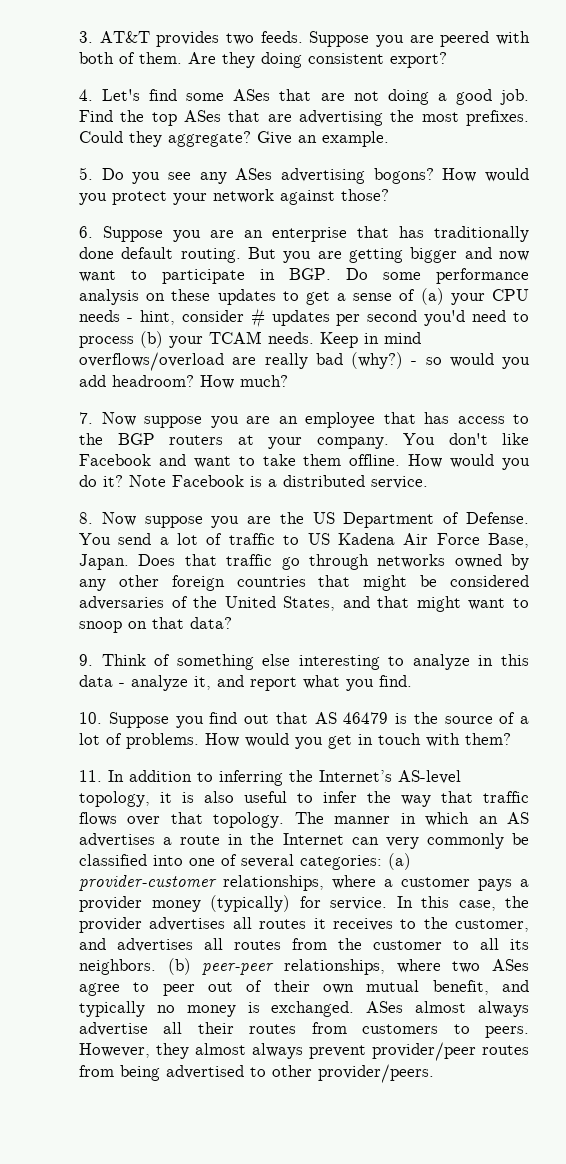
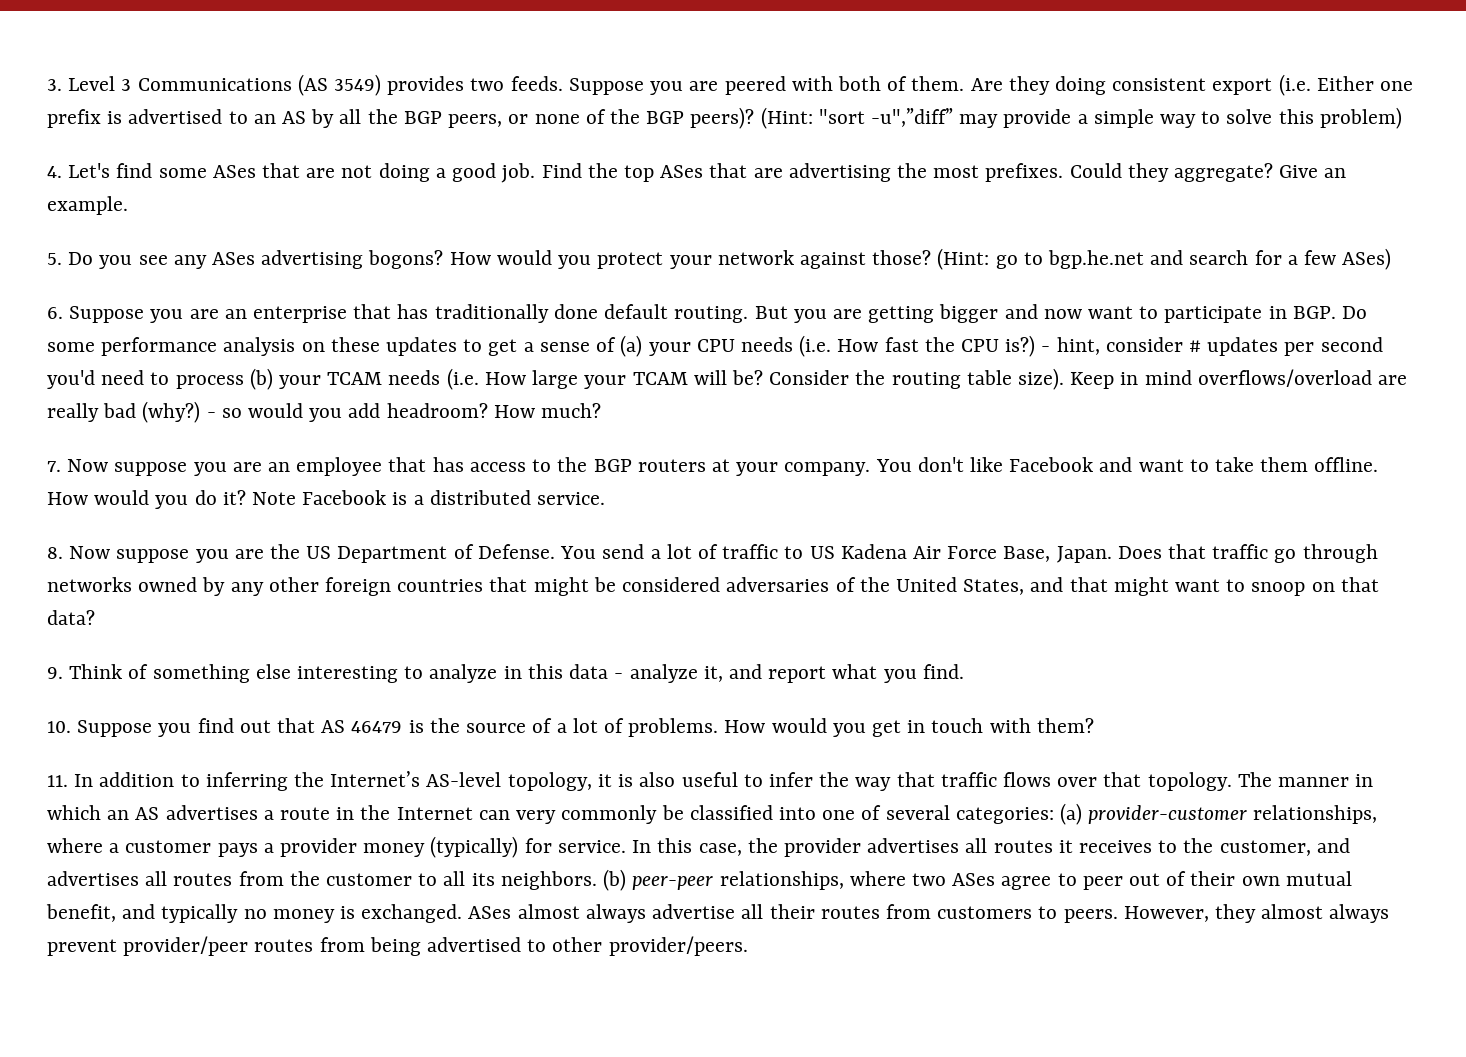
- 3. AT&T provides two feeds.
+ 3. Level 3 Communications (AS 3549) provides two feeds.
- Are they doing consistent export?
+ Are they doing consistent export (i.e. Either one prefix is advertised to an AS by all the BGP peers, or none of the BGP peers)? (Hint: "sort -u",”diff” may provide a simple way to solve this problem)
+ (Hint: go to bgp.he.net and search for a few ASes)
- But you are getting bigger and now want to participate in BGP. Do some performance analysis on these updates to get a sense of (a) your CPU needs - hint, consider # updates per second you'd need to process (b) your TCAM needs.
+ But you are getting bigger and now want to participate in BGP. Do some performance analysis on these updates to get a sense of (a) your CPU needs (i.e. How fast the CPU is?) - hint, consider # updates per second you'd need to process (b) your TCAM needs (i.e. How large your TCAM will be? Consider the routing table size).

